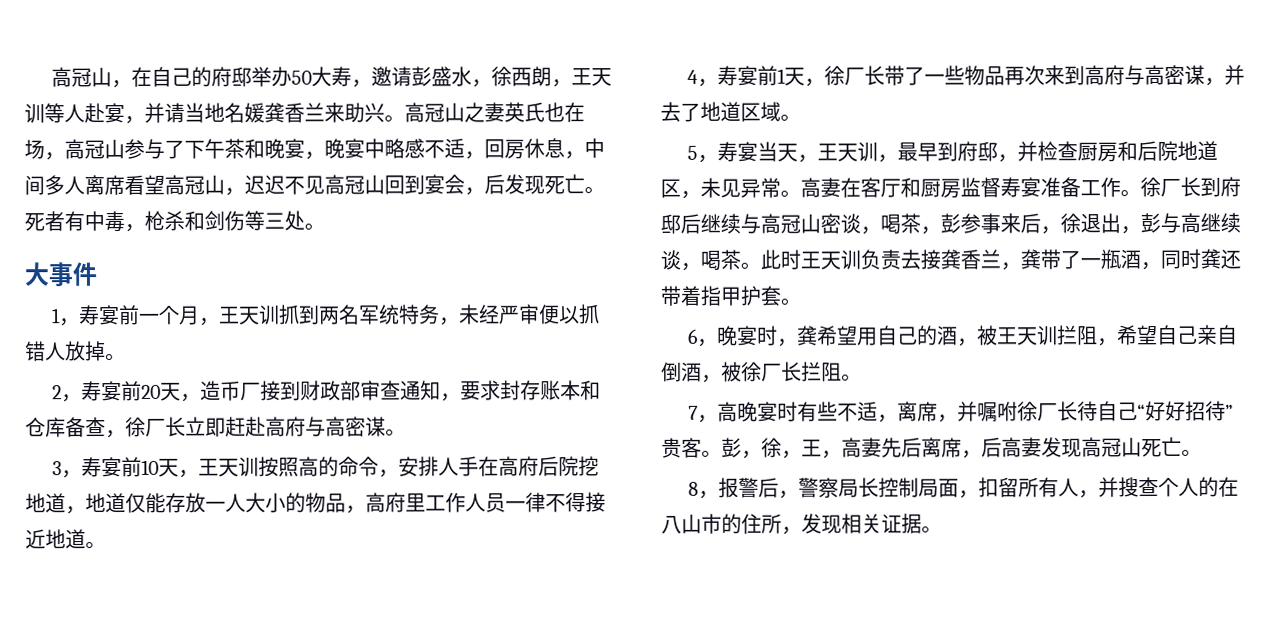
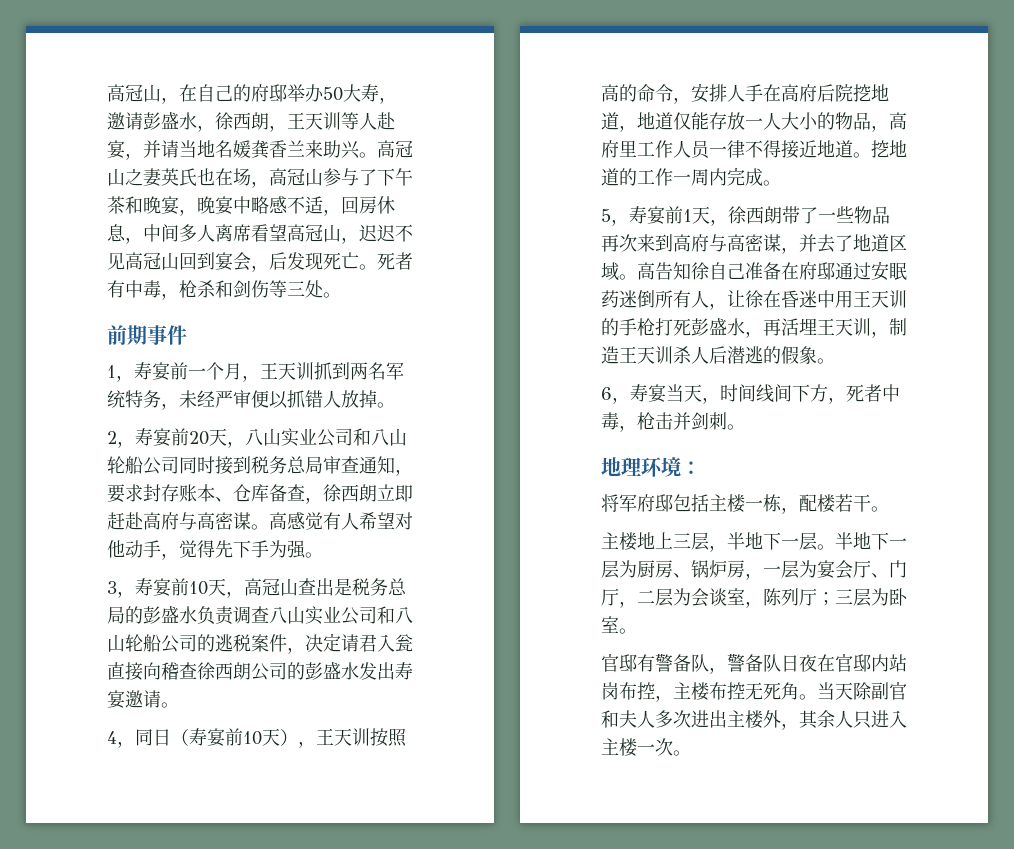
- 大事件
+ 前期事件
- 2，寿宴前20天，造币厂接到财政部审查通知，要求封存账本和仓库备查，徐厂长立即赶赴高府与高密谋。
+ 2，寿宴前20天，八山实业公司和八山轮船公司同时接到税务总局审查通知，要求封存账本、仓库备查，徐西朗立即赶赴高府与高密谋。高感觉有人希望对他动手，觉得先下手为强。
- 3，寿宴前10天，王天训按照高的命令，安排人手在高府后院挖地道，地道仅能存放一人大小的物品，高府里工作人员一律不得接近地道。
- 4，寿宴前1天，徐厂长带了一些物品再次来到高府与高密谋，并去了地道区域。
- 5，寿宴当天，王天训，最早到府邸，并检查厨房和后院地道区，未见异常。高妻在客厅和厨房监督寿宴准备工作。徐厂长到府邸后继续与高冠山密谈，喝茶，彭参事来后，徐退出，彭与高继续谈，喝茶。此时王天训负责去接龚香兰，龚带了一瓶酒，同时龚还带着指甲护套。
- 6，晚宴时，龚希望用自己的酒，被王天训拦阻，希望自己亲自倒酒，被徐厂长拦阻。
- 7，高晚宴时有些不适，离席，并嘱咐徐厂长待自己“好好招待”贵客。彭，徐，王，高妻先后离席，后高妻发现高冠山死亡。
- 8，报警后，警察局长控制局面，扣留所有人，并搜查个人的在八山市的住所，发现相关证据。
+ 3，寿宴前10天，高冠山查出是税务总局的彭盛水负责调查八山实业公司和八山轮船公司的逃税案件，决定请君入瓮直接向稽查徐西朗公司的彭盛水发出寿宴邀请。
+ 4，同日（寿宴前10天），王天训按照高的命令，安排人手在高府后院挖地道，地道仅能存放一人大小的物品，高府里工作人员一律不得接近地道。挖地道的工作一周内完成。
+ 5，寿宴前1天，徐西朗带了一些物品再次来到高府与高密谋，并去了地道区域。高告知徐自己准备在府邸通过安眠药迷倒所有人，让徐在昏迷中用王天训的手枪打死彭盛水，再活埋王天训，制造王天训杀人后潜逃的假象。
+ 6，寿宴当天，时间线间下方，死者中毒，枪击并剑刺。
+ 地理环境：
+ 将军府邸包括主楼一栋，配楼若干。
+ 主楼地上三层，半地下一层。半地下一层为厨房、锅炉房，一层为宴会厅、门厅，二层为会谈室，陈列厅；三层为卧室。
+ 官邸有警备队，警备队日夜在官邸内站岗布控，主楼布控无死角。当天除副官和夫人多次进出主楼外，其余人只进入主楼一次。

